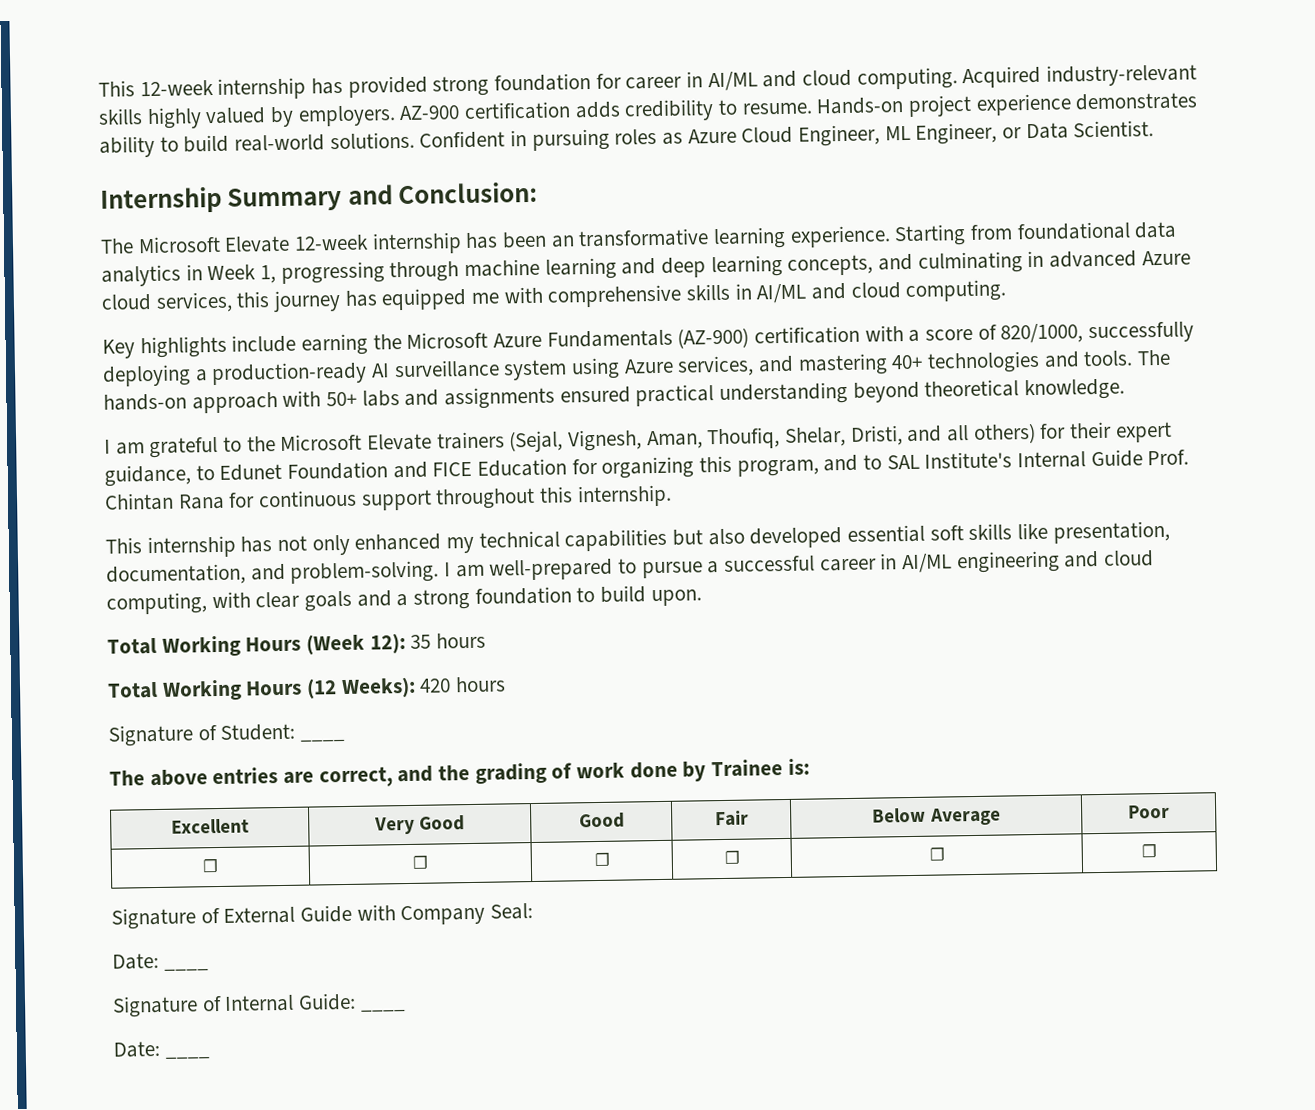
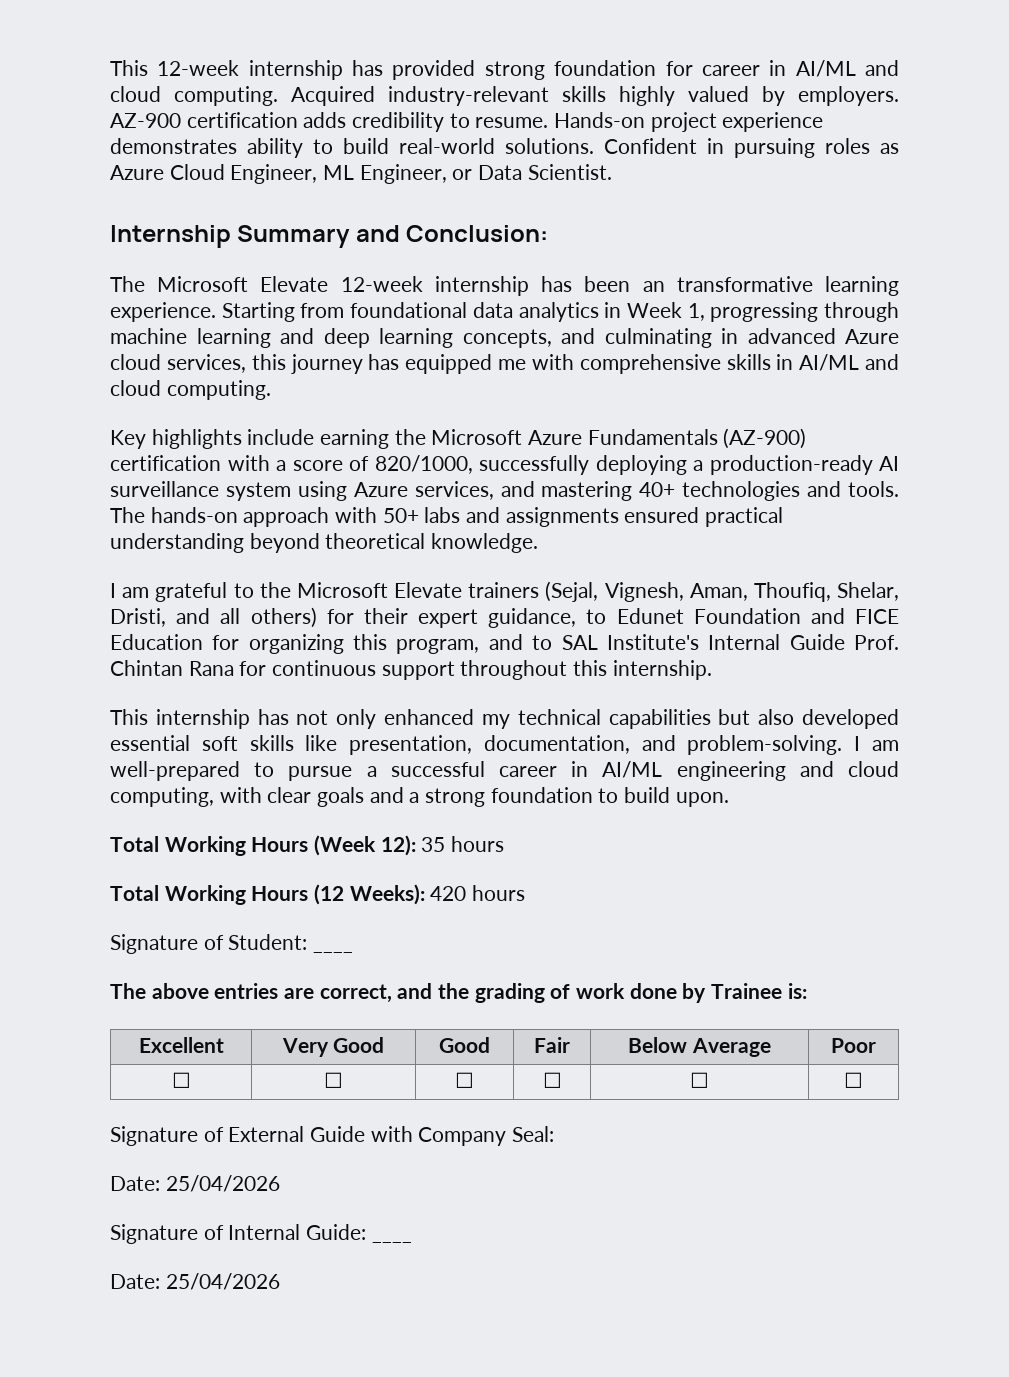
  Signature of External Guide with Company Seal:
- Date: ____
+ Date: 25/04/2026
  Signature of Internal Guide: ____
- Date: ____
+ Date: 25/04/2026

